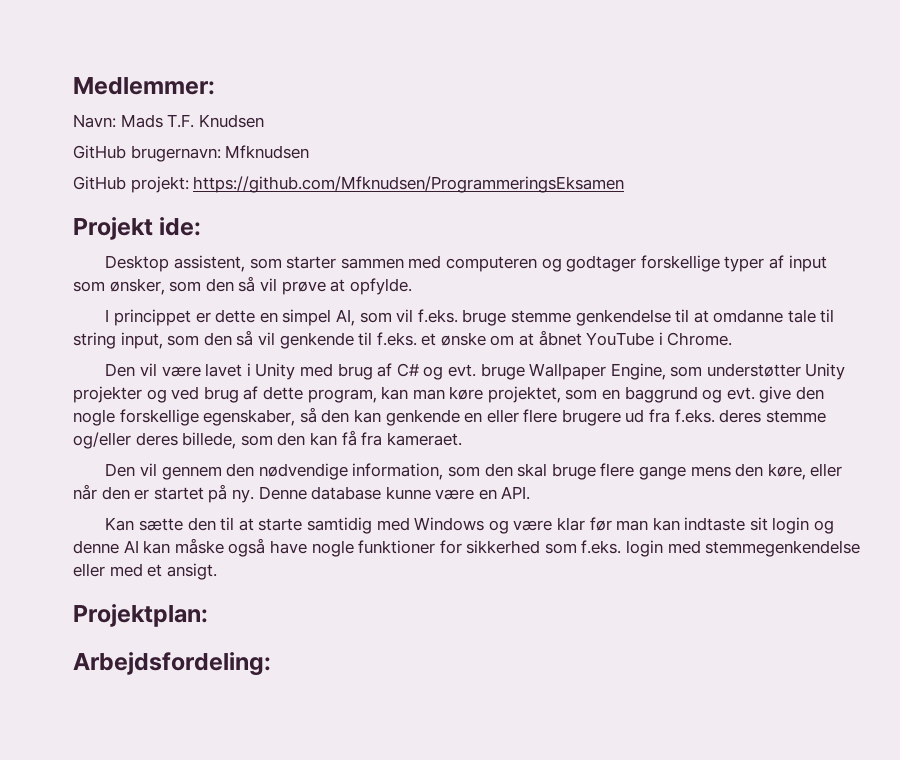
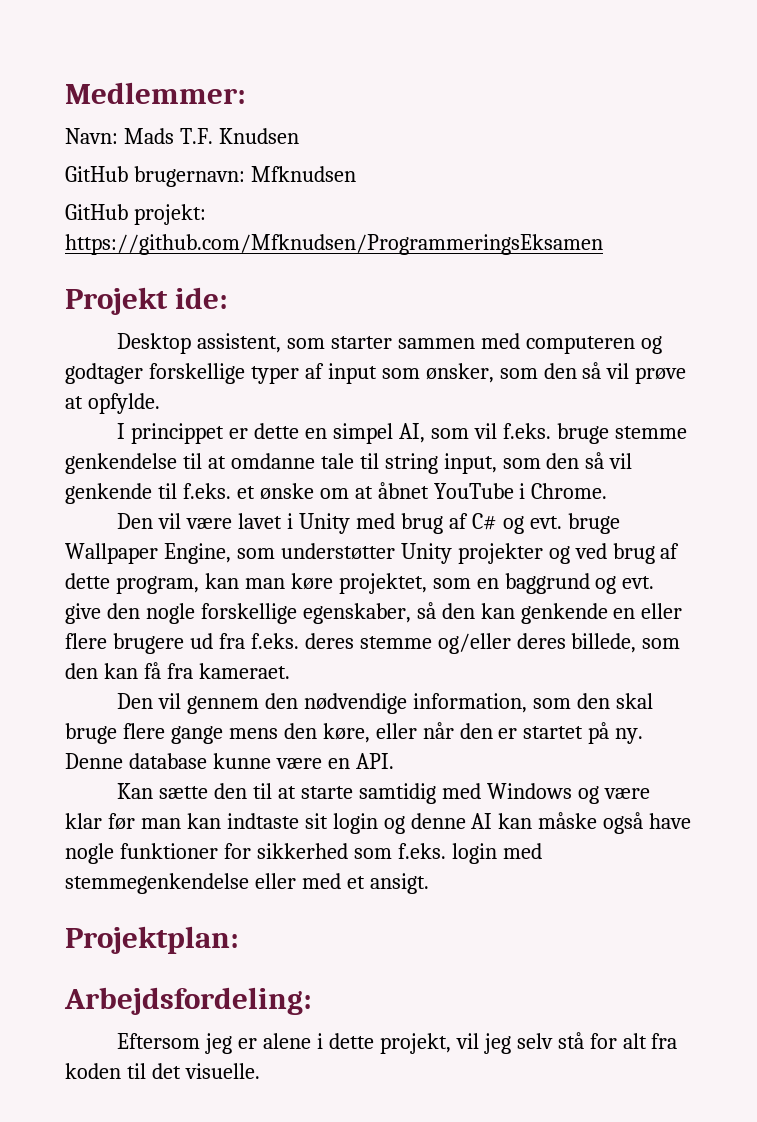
+ Eftersom jeg er alene i dette projekt, vil jeg selv stå for alt fra koden til det visuelle.

